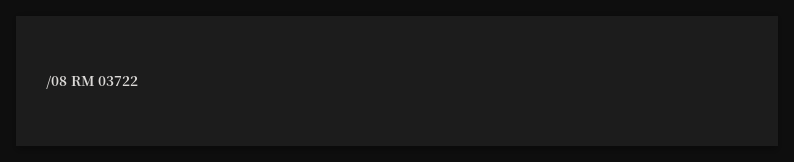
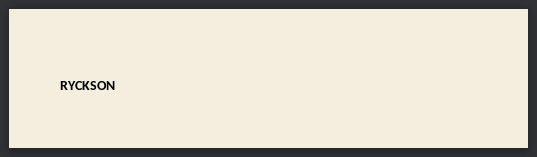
- /08 RM 03722
+ RYCKSON

